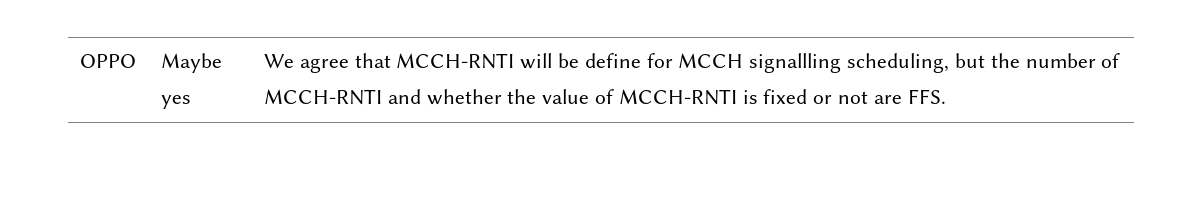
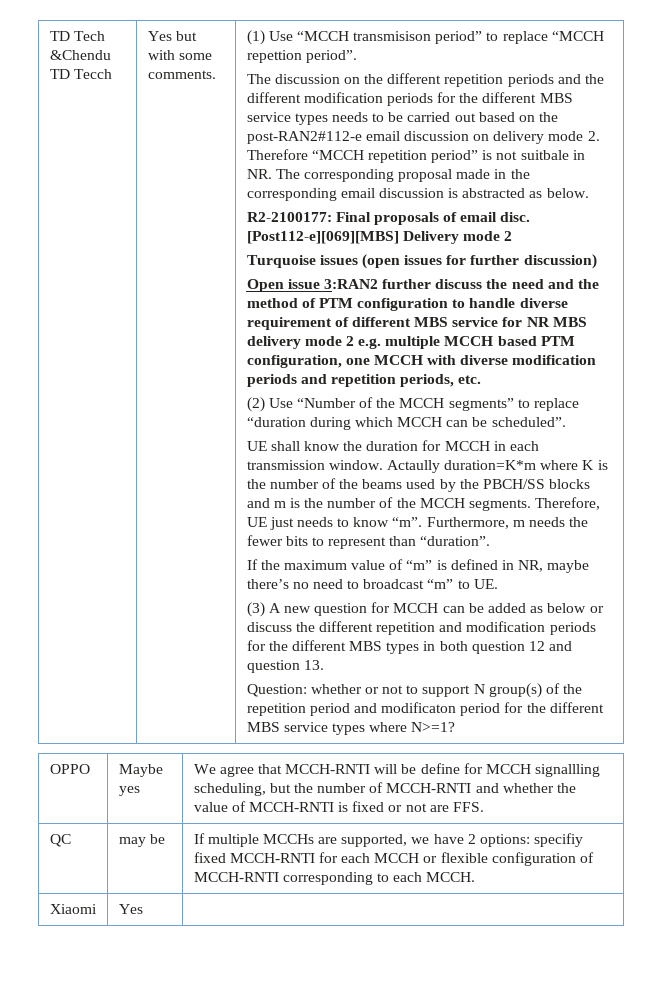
+ TD Tech &Chendu TD Tecch | Yes but with some comments. | (1) Use “MCCH transmisison period” to replace “MCCH repettion period”.
+ The discussion on the different repetition periods and the different modification periods for the different MBS service types needs to be carried out based on the post-RAN2#112-e email discussion on delivery mode 2. Therefore “MCCH repetition period” is not suitbale in NR. The corresponding proposal made in the corresponding email discussion is abstracted as below.
+ R2-2100177: Final proposals of email disc. [Post112-e][069][MBS] Delivery mode 2
+ Turquoise issues (open issues for further discussion)
+ Open issue 3:RAN2 further discuss the need and the method of PTM configuration to handle diverse requirement of different MBS service for NR MBS delivery mode 2 e.g. multiple MCCH based PTM configuration, one MCCH with diverse modification periods and repetition periods, etc.
+ (2) Use “Number of the MCCH segments” to replace “duration during which MCCH can be scheduled”.
+ UE shall know the duration for MCCH in each transmission window. Actaully duration=K*m where K is the number of the beams used by the PBCH/SS blocks and m is the number of the MCCH segments. Therefore, UE just needs to know “m”. Furthermore, m needs the fewer bits to represent than “duration”.
+ If the maximum value of “m” is defined in NR, maybe there’s no need to broadcast “m” to UE.
+ (3) A new question for MCCH can be added as below or discuss the different repetition and modification periods for the different MBS types in both question 12 and question 13.
+ Question: whether or not to support N group(s) of the repetition period and modificaton period for the different MBS service types where N>=1?
+ QC | may be | If multiple MCCHs are supported, we have 2 options: specifiy fixed MCCH-RNTI for each MCCH or flexible configuration of MCCH-RNTI corresponding to each MCCH.
+ Xiaomi | Yes |

